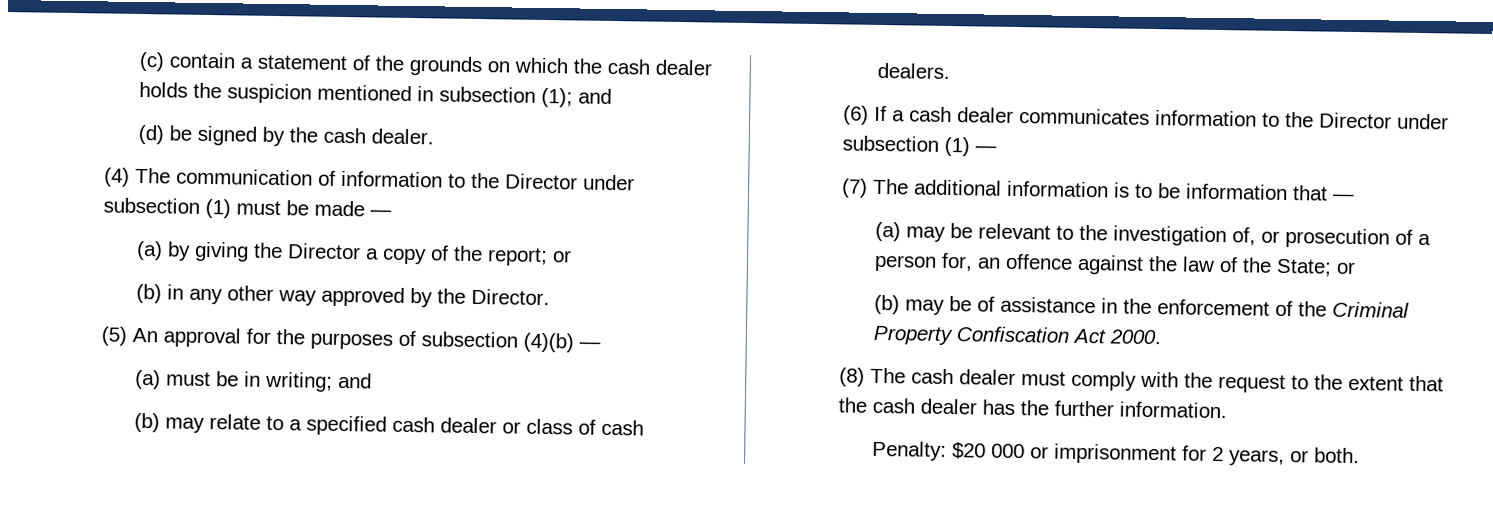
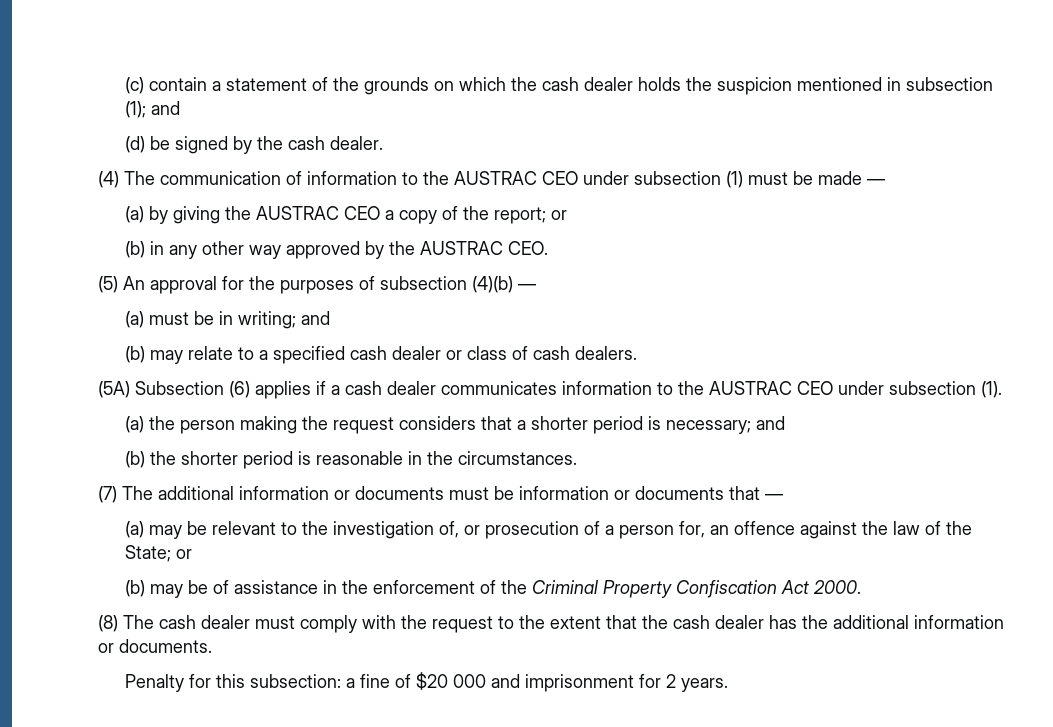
- (4) The communication of information to the Director under subsection (1) must be made —
+ (4) The communication of information to the AUSTRAC CEO under subsection (1) must be made —
- (a) by giving the Director a copy of the report; or
+ (a) by giving the AUSTRAC CEO a copy of the report; or
- (b) in any other way approved by the Director.
+ (b) in any other way approved by the AUSTRAC CEO.
- (6) If a cash dealer communicates information to the Director under subsection (1) —
- (7) The additional information is to be information that —
+ (5A) Subsection (6) applies if a cash dealer communicates information to the AUSTRAC CEO under subsection (1).
+ (a) the person making the request considers that a shorter period is necessary; and
+ (b) the shorter period is reasonable in the circumstances.
+ (7) The additional information or documents must be information or documents that —
- (8) The cash dealer must comply with the request to the extent that the cash dealer has the further information.
- Penalty: $20 000 or imprisonment for 2 years, or both.
+ (8) The cash dealer must comply with the request to the extent that the cash dealer has the additional information or documents.
+ Penalty for this subsection: a fine of $20 000 and imprisonment for 2 years.

